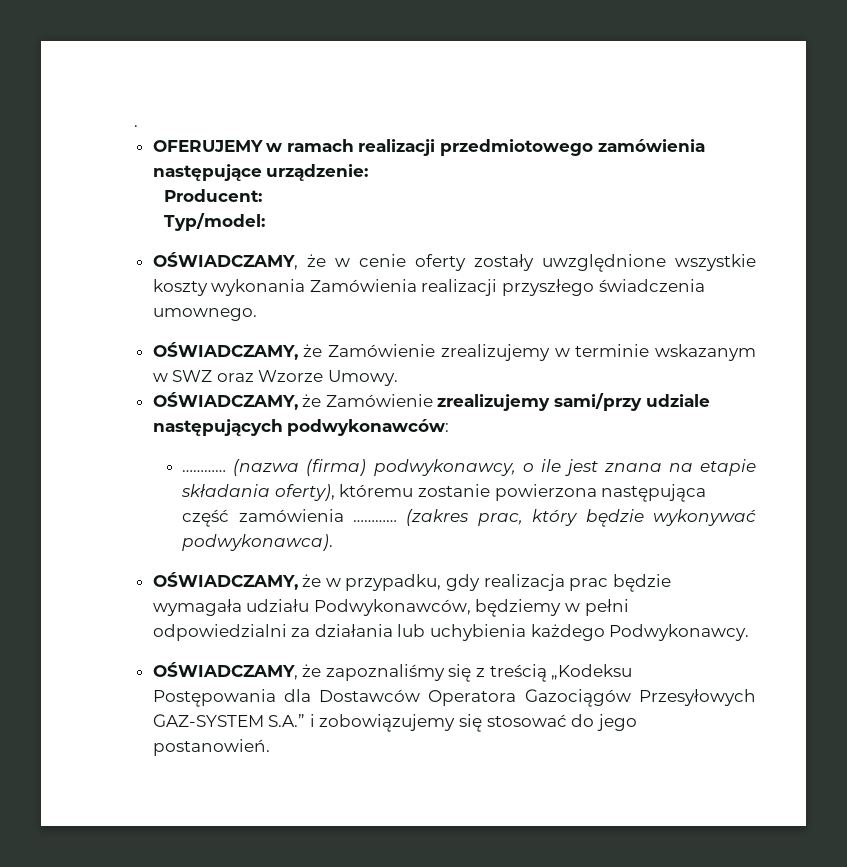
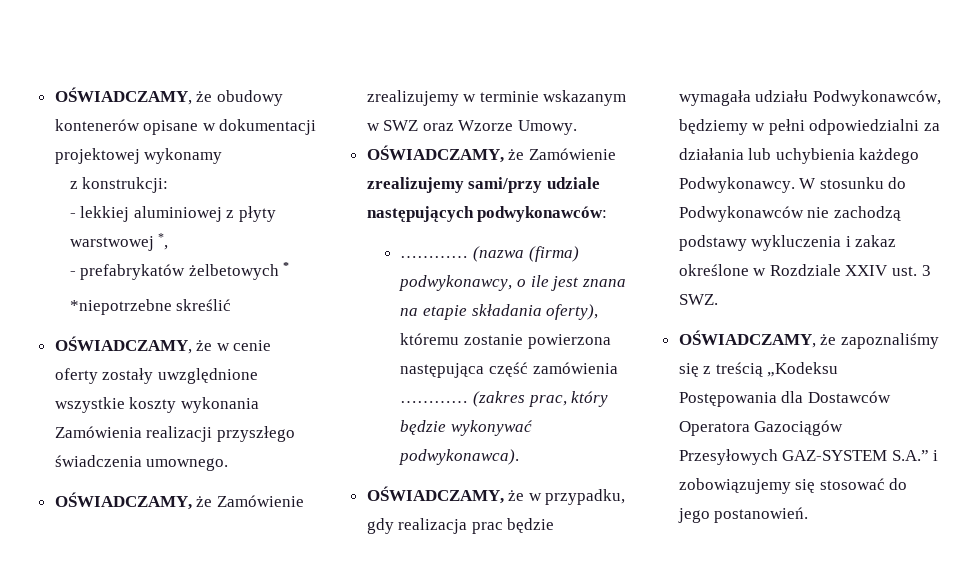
- .
- OFERUJEMY w ramach realizacji przedmiotowego zamówienia następujące urządzenie:
- Producent:
- Typ/model:
+ OŚWIADCZAMY, że obudowy kontenerów opisane w dokumentacji projektowej wykonamy
+ z konstrukcji:
+ - lekkiej aluminiowej z płyty warstwowej *,
+ - prefabrykatów żelbetowych *
+ *niepotrzebne skreślić
+ W stosunku do Podwykonawców nie zachodzą podstawy wykluczenia i zakaz określone w Rozdziale XXIV ust. 3 SWZ.

